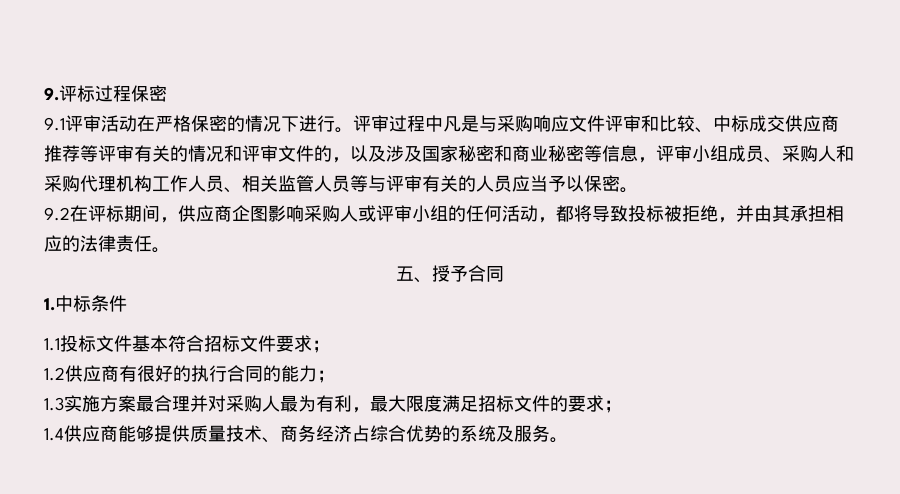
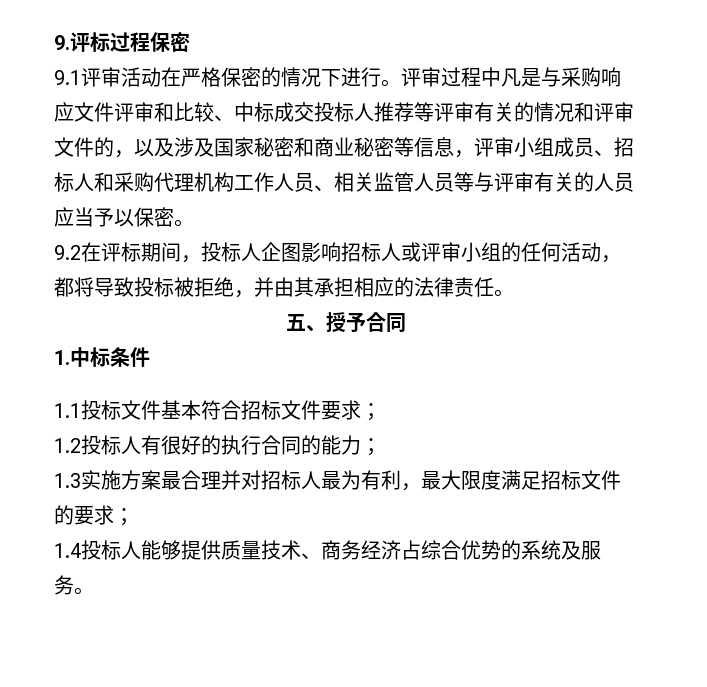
- 评审过程中凡是与采购响应文件评审和比较、中标成交供应商推荐等评审有关的情况和评审文件的，以及涉及国家秘密和商业秘密等信息，评审小组成员、采购人和采购代理机构工作人员、相关监管人员等与评审有关的人员应当予以保密。
+ 评审过程中凡是与采购响应文件评审和比较、中标成交投标人推荐等评审有关的情况和评审文件的，以及涉及国家秘密和商业秘密等信息，评审小组成员、招标人和采购代理机构工作人员、相关监管人员等与评审有关的人员应当予以保密。
- 9.2在评标期间，供应商企图影响采购人或评审小组的任何活动，都将导致投标被拒绝，并由其承担相应的法律责任。
+ 9.2在评标期间，投标人企图影响招标人或评审小组的任何活动，都将导致投标被拒绝，并由其承担相应的法律责任。
- 1.2供应商有很好的执行合同的能力；
+ 1.2投标人有很好的执行合同的能力；
- 1.3实施方案最合理并对采购人最为有利，最大限度满足招标文件的要求；
+ 1.3实施方案最合理并对招标人最为有利，最大限度满足招标文件的要求；
- 1.4供应商能够提供质量技术、商务经济占综合优势的系统及服务。
+ 1.4投标人能够提供质量技术、商务经济占综合优势的系统及服务。

